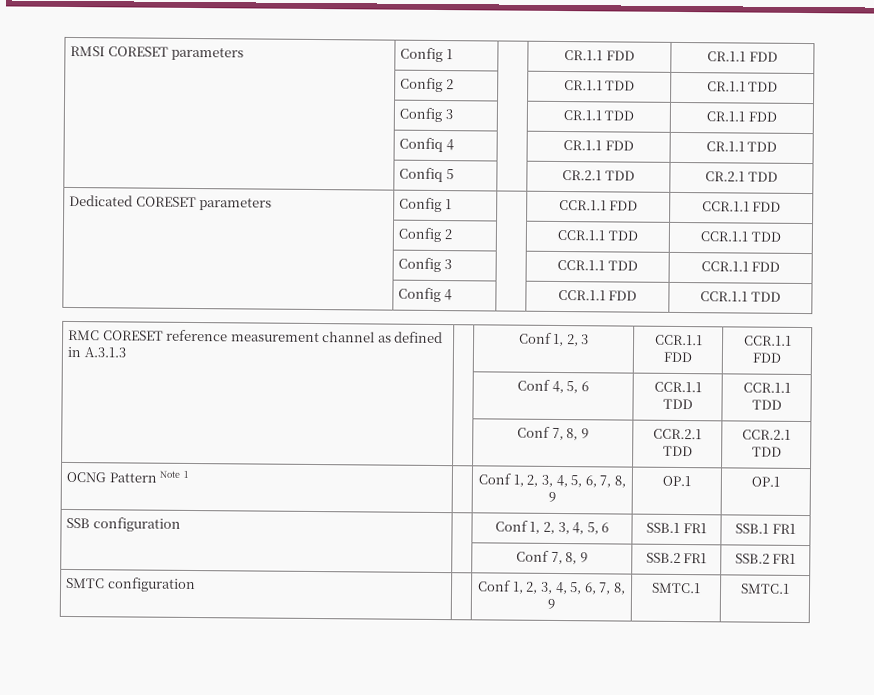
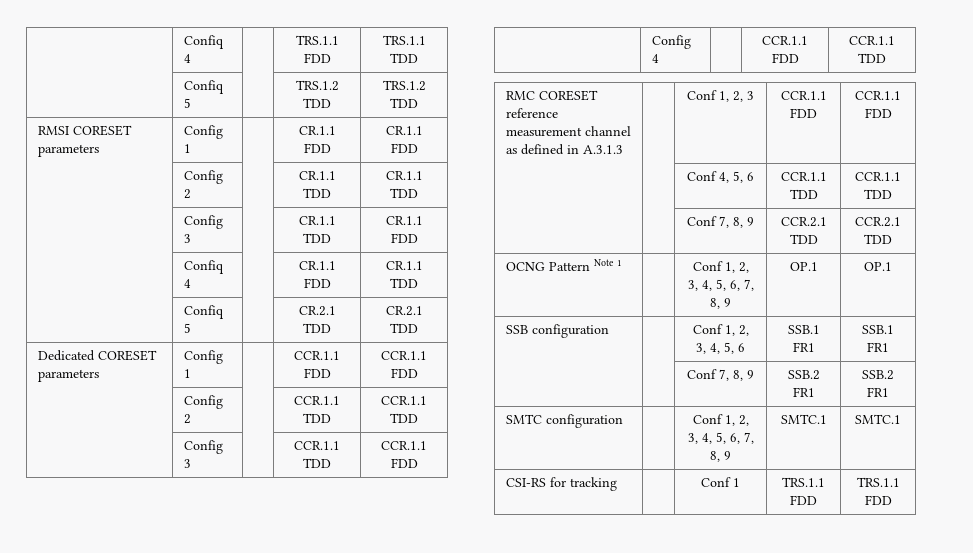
+ | Confiq 4 | | TRS.1.1 FDD | TRS.1.1 TDD
+ | Confiq 5 | | TRS.1.2 TDD | TRS.1.2 TDD
+ CSI-RS for tracking | | Conf 1 | TRS.1.1 FDD | TRS.1.1 FDD

